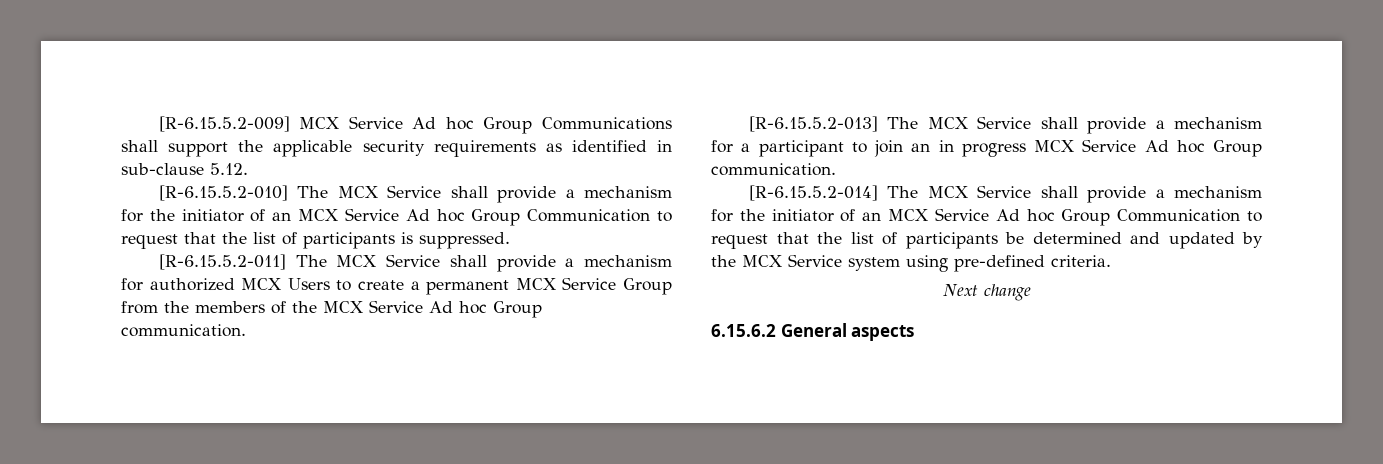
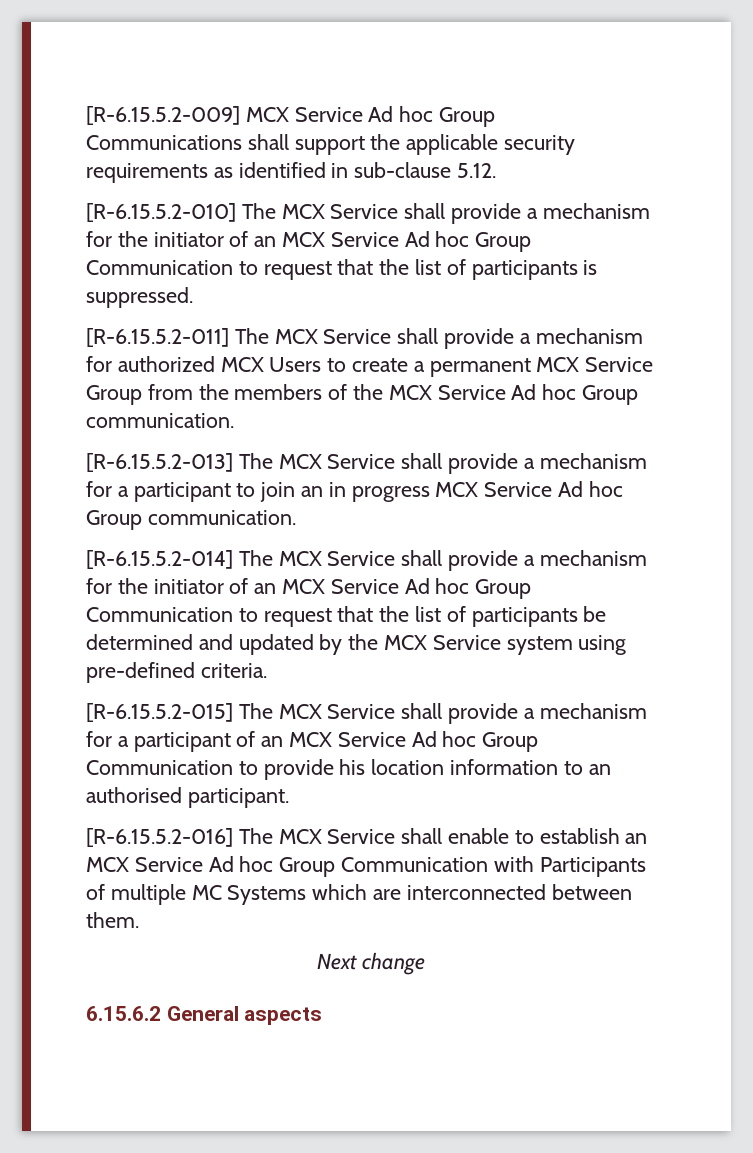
+ [R-6.15.5.2-015] The MCX Service shall provide a mechanism for a participant of an MCX Service Ad hoc Group Communication to provide his location information to an authorised participant.
+ [R-6.15.5.2-016] The MCX Service shall enable to establish an MCX Service Ad hoc Group Communication with Participants of multiple MC Systems which are interconnected between them.

